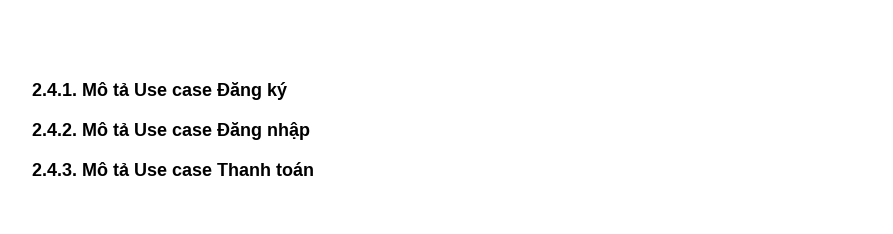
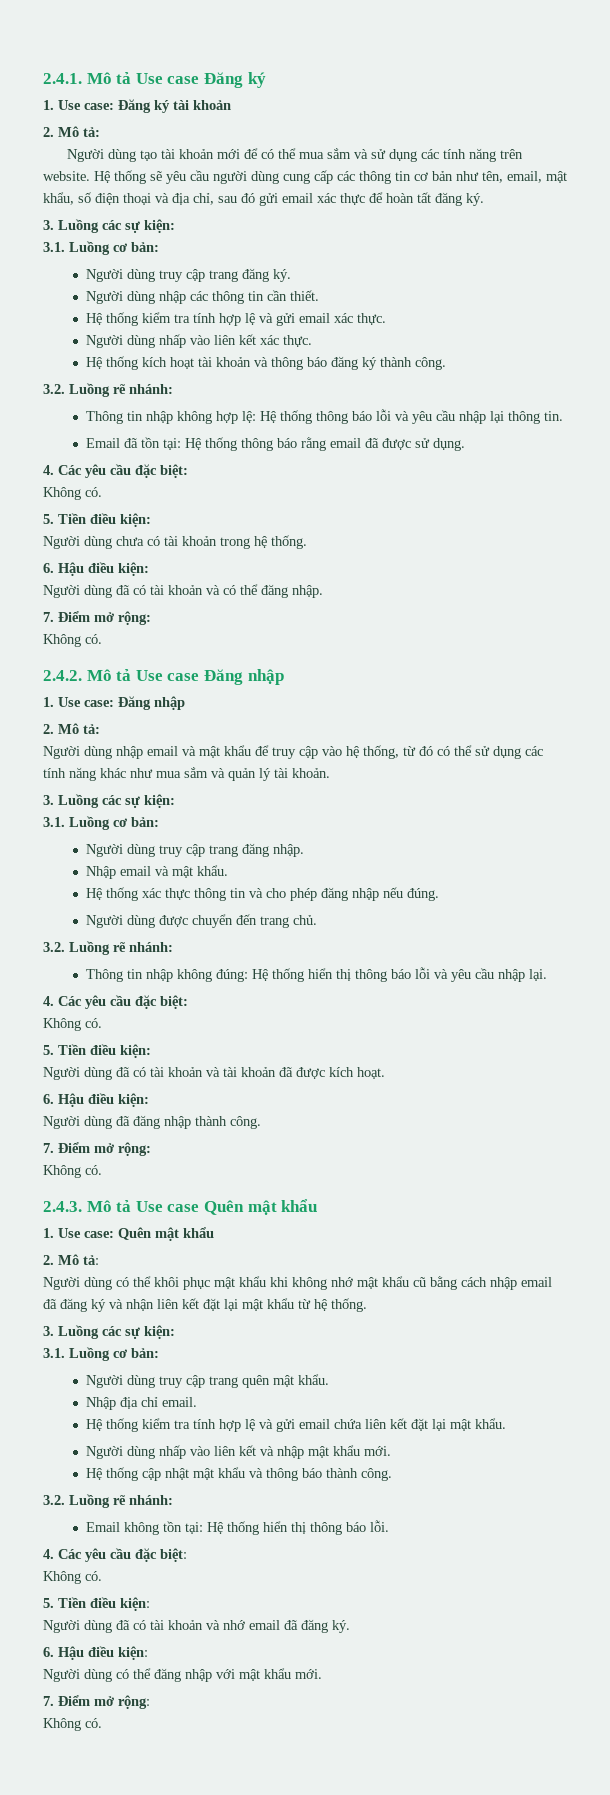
+ 1. Use case: Đăng ký tài khoản
+ 2. Mô tả:
+ Người dùng tạo tài khoản mới để có thể mua sắm và sử dụng các tính năng trên website. Hệ thống sẽ yêu cầu người dùng cung cấp các thông tin cơ bản như tên, email, mật khẩu, số điện thoại và địa chỉ, sau đó gửi email xác thực để hoàn tất đăng ký.
+ 3. Luồng các sự kiện:
+ 3.1. Luồng cơ bản:
+ Người dùng truy cập trang đăng ký.
+ Người dùng nhập các thông tin cần thiết.
+ Hệ thống kiểm tra tính hợp lệ và gửi email xác thực.
+ Người dùng nhấp vào liên kết xác thực.
+ Hệ thống kích hoạt tài khoản và thông báo đăng ký thành công.
+ 3.2. Luồng rẽ nhánh:
+ Thông tin nhập không hợp lệ: Hệ thống thông báo lỗi và yêu cầu nhập lại thông tin.
+ Email đã tồn tại: Hệ thống thông báo rằng email đã được sử dụng.
+ 4. Các yêu cầu đặc biệt:
+ Không có.
+ 5. Tiền điều kiện:
+ Người dùng chưa có tài khoản trong hệ thống.
+ 6. Hậu điều kiện:
+ Người dùng đã có tài khoản và có thể đăng nhập.
+ 7. Điểm mở rộng:
+ Không có.
+ 1. Use case: Đăng nhập
+ 2. Mô tả:
+ Người dùng nhập email và mật khẩu để truy cập vào hệ thống, từ đó có thể sử dụng các tính năng khác như mua sắm và quản lý tài khoản.
+ 3. Luồng các sự kiện:
+ 3.1. Luồng cơ bản:
+ Người dùng truy cập trang đăng nhập.
+ Nhập email và mật khẩu.
+ Hệ thống xác thực thông tin và cho phép đăng nhập nếu đúng.
+ Người dùng được chuyển đến trang chủ.
+ 3.2. Luồng rẽ nhánh:
+ Thông tin nhập không đúng: Hệ thống hiển thị thông báo lỗi và yêu cầu nhập lại.
+ 4. Các yêu cầu đặc biệt:
+ Không có.
+ 5. Tiền điều kiện:
+ Người dùng đã có tài khoản và tài khoản đã được kích hoạt.
+ 6. Hậu điều kiện:
+ Người dùng đã đăng nhập thành công.
+ 7. Điểm mở rộng:
+ Không có.
- 2.4.3. Mô tả Use case Thanh toán
+ 2.4.3. Mô tả Use case Quên mật khẩu
+ 1. Use case: Quên mật khẩu
+ 2. Mô tả:
+ Người dùng có thể khôi phục mật khẩu khi không nhớ mật khẩu cũ bằng cách nhập email đã đăng ký và nhận liên kết đặt lại mật khẩu từ hệ thống.
+ 3. Luồng các sự kiện:
+ 3.1. Luồng cơ bản:
+ Người dùng truy cập trang quên mật khẩu.
+ Nhập địa chỉ email.
+ Hệ thống kiểm tra tính hợp lệ và gửi email chứa liên kết đặt lại mật khẩu.
+ Người dùng nhấp vào liên kết và nhập mật khẩu mới.
+ Hệ thống cập nhật mật khẩu và thông báo thành công.
+ 3.2. Luồng rẽ nhánh:
+ Email không tồn tại: Hệ thống hiển thị thông báo lỗi.
+ 4. Các yêu cầu đặc biệt:
+ Không có.
+ 5. Tiền điều kiện:
+ Người dùng đã có tài khoản và nhớ email đã đăng ký.
+ 6. Hậu điều kiện:
+ Người dùng có thể đăng nhập với mật khẩu mới.
+ 7. Điểm mở rộng:
+ Không có.

